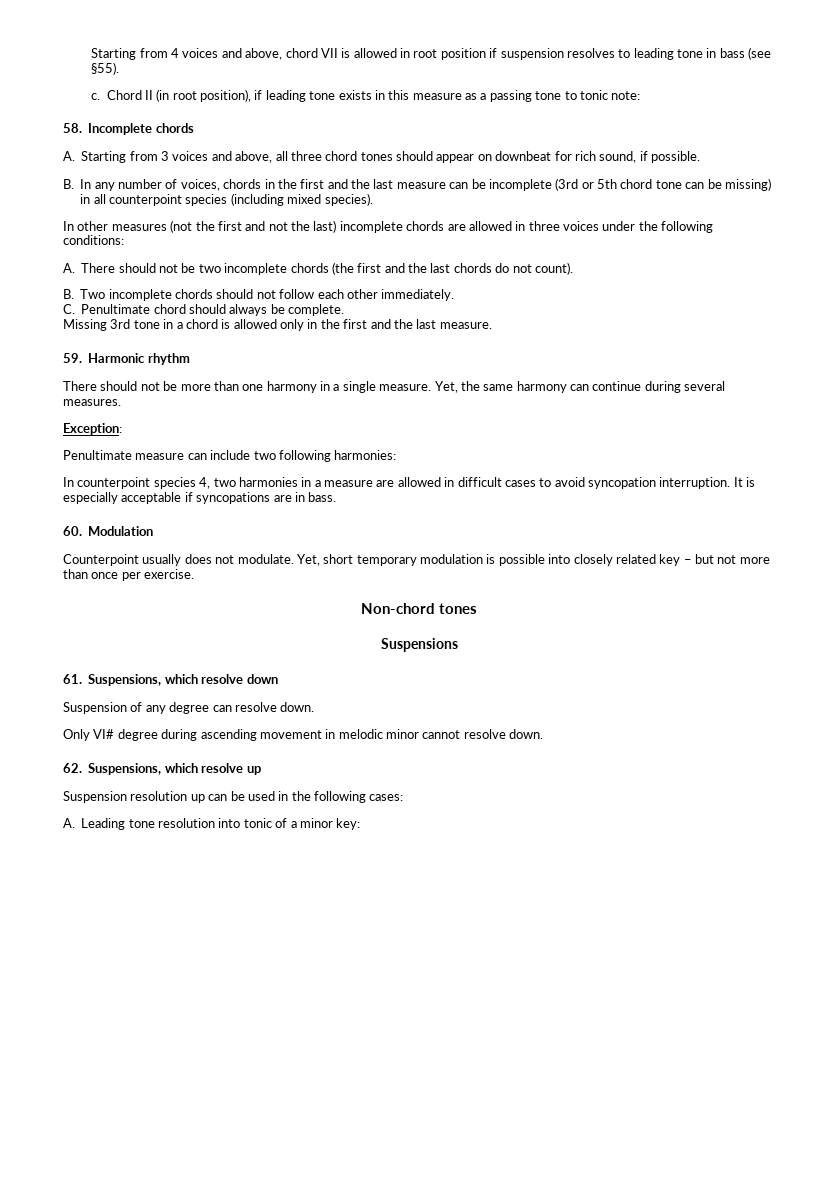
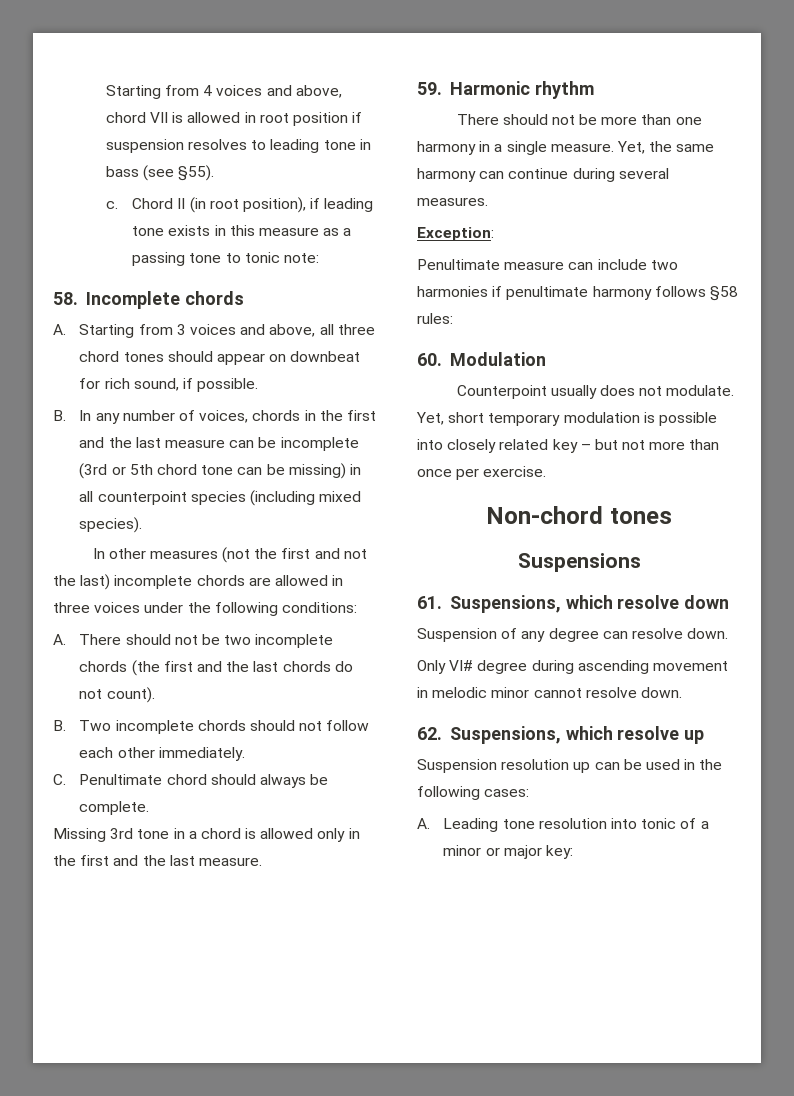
- Penultimate measure can include two following harmonies:
- In counterpoint species 4, two harmonies in a measure are allowed in difficult cases to avoid syncopation interruption. It is especially acceptable if syncopations are in bass.
+ Penultimate measure can include two harmonies if penultimate harmony follows §58 rules:
- A. Leading tone resolution into tonic of a minor key:
+ A. Leading tone resolution into tonic of a minor or major key:

